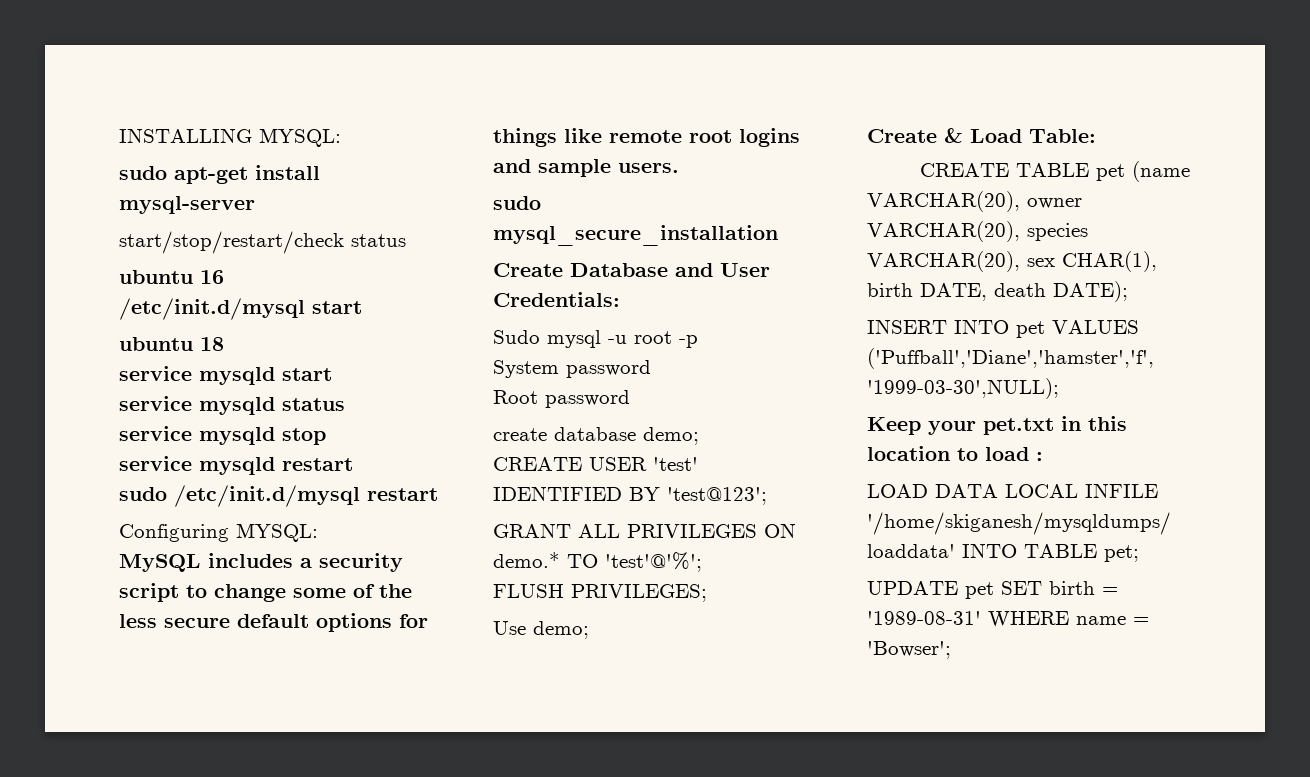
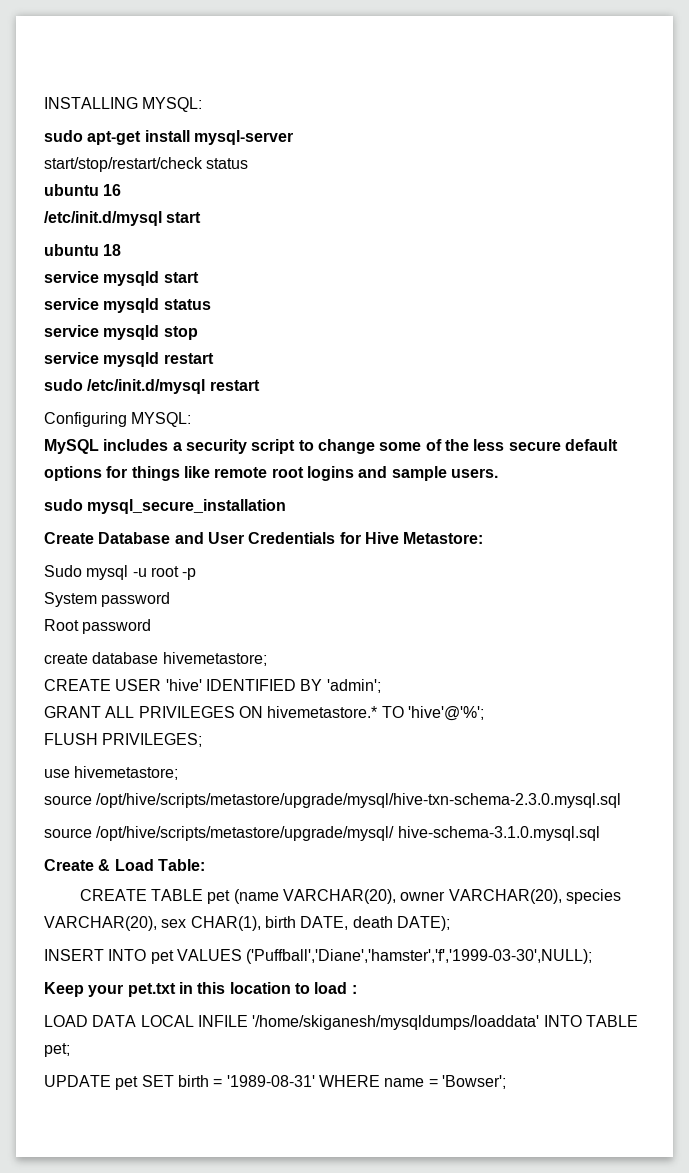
- Create Database and User Credentials:
+ Create Database and User Credentials for Hive Metastore:
- create database demo;
+ create database hivemetastore;
- CREATE USER 'test' IDENTIFIED BY 'test@123';
+ CREATE USER 'hive' IDENTIFIED BY 'admin';
- GRANT ALL PRIVILEGES ON demo.* TO 'test'@'%';
+ GRANT ALL PRIVILEGES ON hivemetastore.* TO 'hive'@'%';
- Use demo;
+ use hivemetastore;
+ source /opt/hive/scripts/metastore/upgrade/mysql/hive-txn-schema-2.3.0.mysql.sql
+ source /opt/hive/scripts/metastore/upgrade/mysql/ hive-schema-3.1.0.mysql.sql

